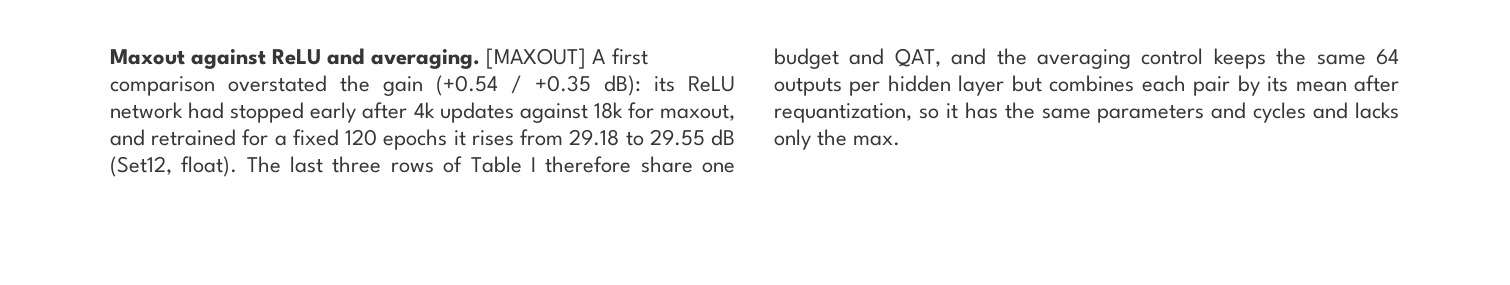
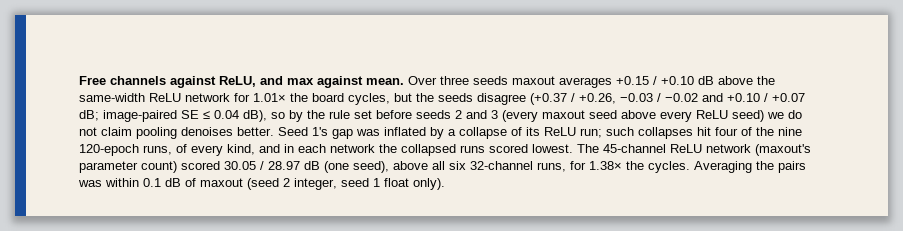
- Maxout against ReLU and averaging. [MAXOUT] A first comparison overstated the gain (+0.54 / +0.35 dB): its ReLU network had stopped early after 4k updates against 18k for maxout, and retrained for a fixed 120 epochs it rises from 29.18 to 29.55 dB (Set12, float). The last three rows of Table I therefore share one budget and QAT, and the averaging control keeps the same 64 outputs per hidden layer but combines each pair by its mean after requantization, so it has the same parameters and cycles and lacks only the max.
+ Free channels against ReLU, and max against mean. Over three seeds maxout averages +0.15 / +0.10 dB above the same-width ReLU network for 1.01× the board cycles, but the seeds disagree (+0.37 / +0.26, −0.03 / −0.02 and +0.10 / +0.07 dB; image-paired SE ≤ 0.04 dB), so by the rule set before seeds 2 and 3 (every maxout seed above every ReLU seed) we do not claim pooling denoises better. Seed 1's gap was inflated by a collapse of its ReLU run; such collapses hit four of the nine 120-epoch runs, of every kind, and in each network the collapsed runs scored lowest. The 45-channel ReLU network (maxout's parameter count) scored 30.05 / 28.97 dB (one seed), above all six 32-channel runs, for 1.38× the cycles. Averaging the pairs was within 0.1 dB of maxout (seed 2 integer, seed 1 float only).

